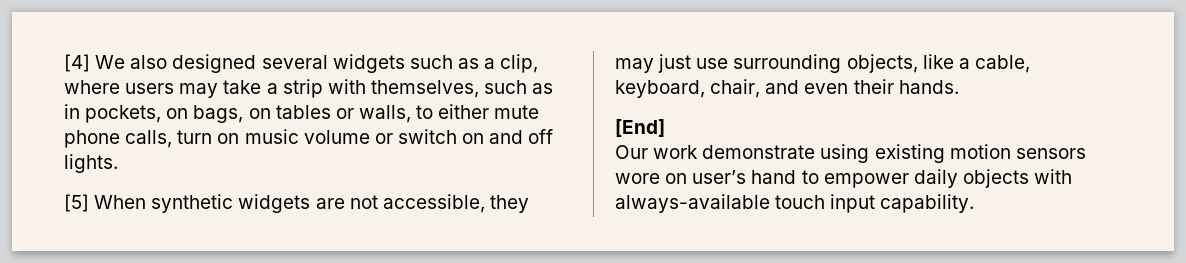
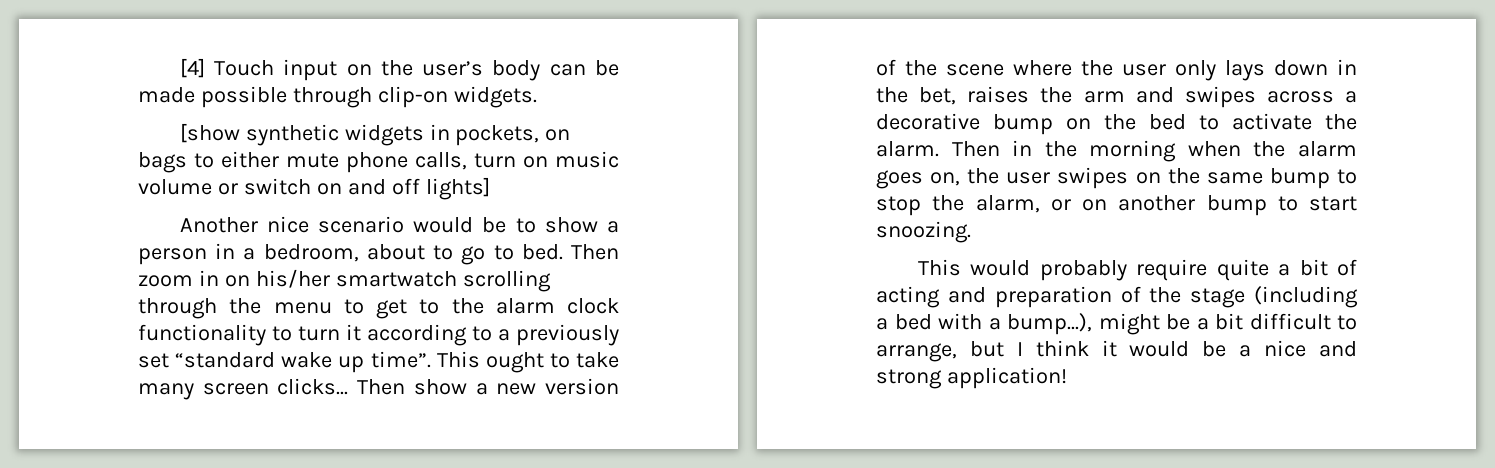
- [4] We also designed several widgets such as a clip, where users may take a strip with themselves, such as in pockets, on bags, on tables or walls, to either mute phone calls, turn on music volume or switch on and off lights.
- [5] When synthetic widgets are not accessible, they may just use surrounding objects, like a cable, keyboard, chair, and even their hands.
- [End]
- Our work demonstrate using existing motion sensors wore on user’s hand to empower daily objects with always-available touch input capability.
+ [4] Touch input on the user’s body can be made possible through clip-on widgets.
+ [show synthetic widgets in pockets, on bags to either mute phone calls, turn on music volume or switch on and off lights]
+ Another nice scenario would be to show a person in a bedroom, about to go to bed. Then zoom in on his/her smartwatch scrolling through the menu to get to the alarm clock functionality to turn it according to a previously set “standard wake up time”. This ought to take many screen clicks... Then show a new version of the scene where the user only lays down in the bet, raises the arm and swipes across a decorative bump on the bed to activate the alarm. Then in the morning when the alarm goes on, the user swipes on the same bump to stop the alarm, or on another bump to start snoozing.
+ This would probably require quite a bit of acting and preparation of the stage (including a bed with a bump...), might be a bit difficult to arrange, but I think it would be a nice and strong application!

